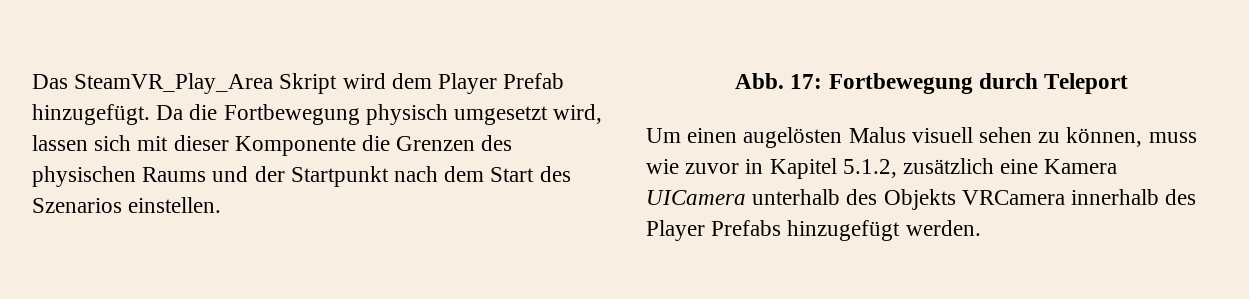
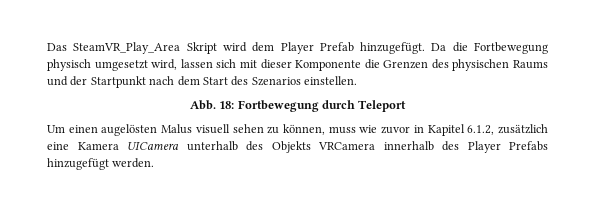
- Abb. 17: Fortbewegung durch Teleport
+ Abb. 18: Fortbewegung durch Teleport
- Um einen augelösten Malus visuell sehen zu können, muss wie zuvor in Kapitel 5.1.2, zusätzlich eine Kamera UICamera unterhalb des Objekts VRCamera innerhalb des Player Prefabs hinzugefügt werden.
+ Um einen augelösten Malus visuell sehen zu können, muss wie zuvor in Kapitel 6.1.2, zusätzlich eine Kamera UICamera unterhalb des Objekts VRCamera innerhalb des Player Prefabs hinzugefügt werden.

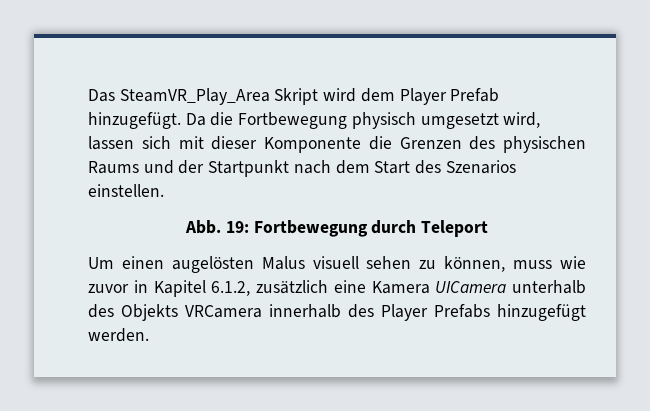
- Abb. 18: Fortbewegung durch Teleport
+ Abb. 19: Fortbewegung durch Teleport

